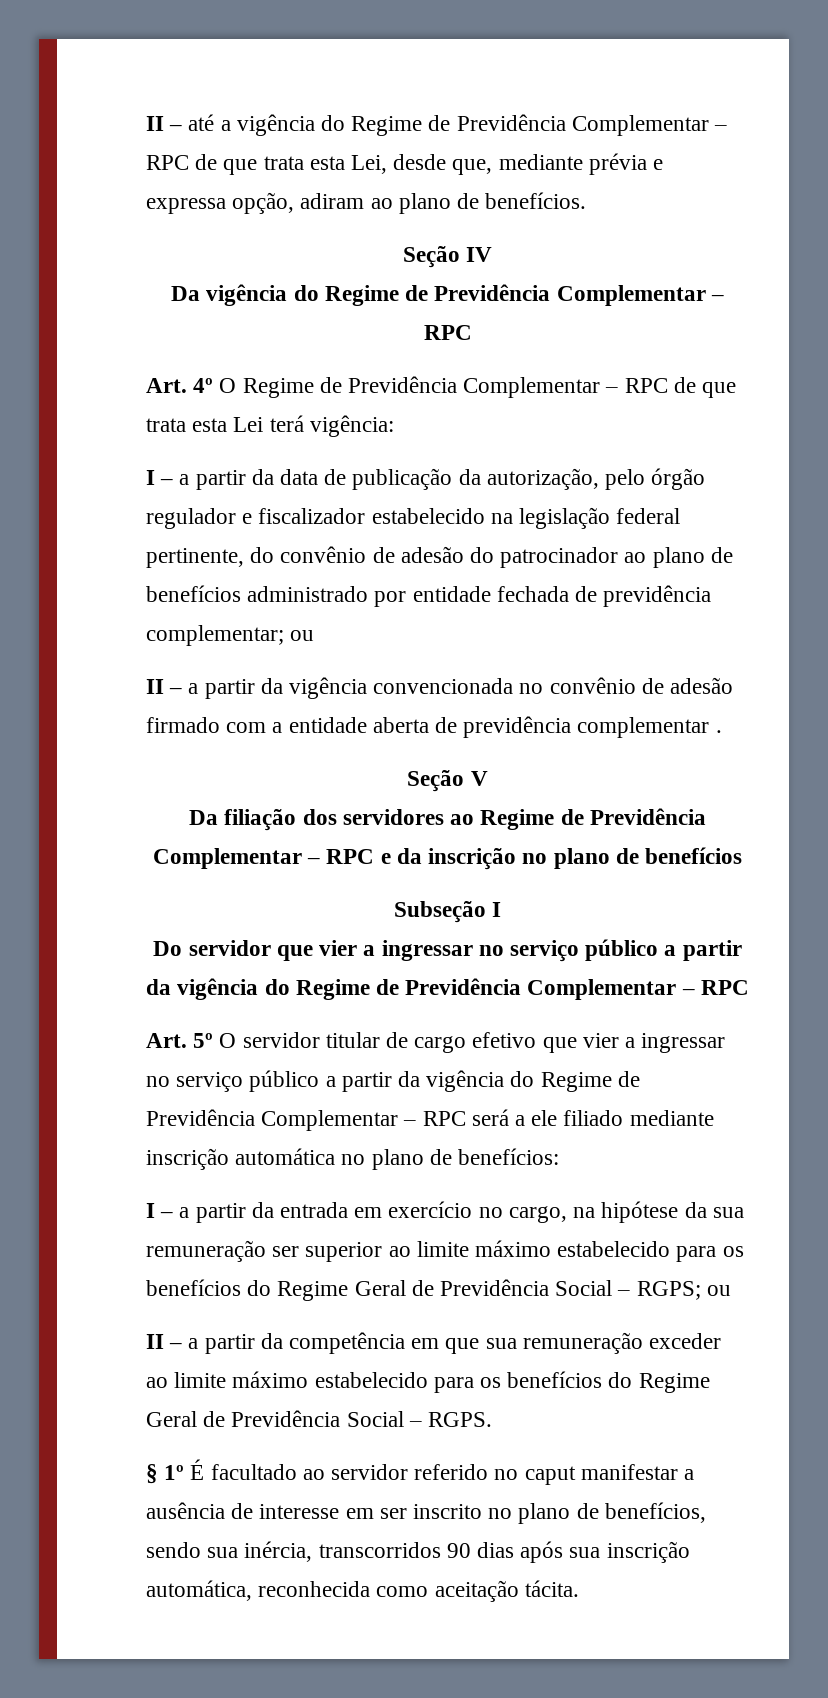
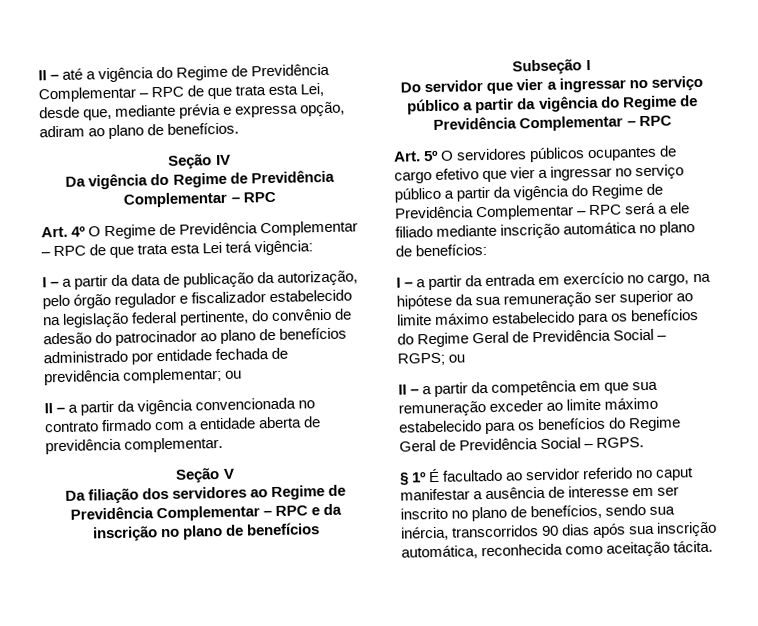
- II – a partir da vigência convencionada no convênio de adesão firmado com a entidade aberta de previdência complementar .
+ II – a partir da vigência convencionada no contrato firmado com a entidade aberta de previdência complementar.
- Art. 5º O servidor titular de cargo efetivo que vier a ingressar no serviço público a partir da vigência do Regime de Previdência Complementar – RPC será a ele filiado mediante inscrição automática no plano de benefícios:
+ Art. 5º O servidores públicos ocupantes de cargo efetivo que vier a ingressar no serviço público a partir da vigência do Regime de Previdência Complementar – RPC será a ele filiado mediante inscrição automática no plano de benefícios:

